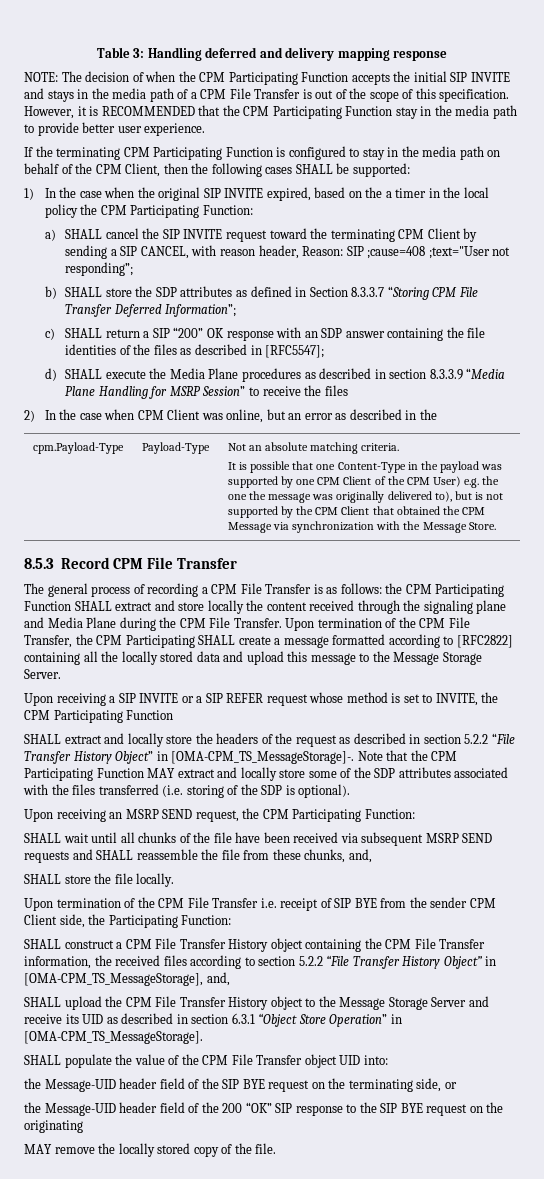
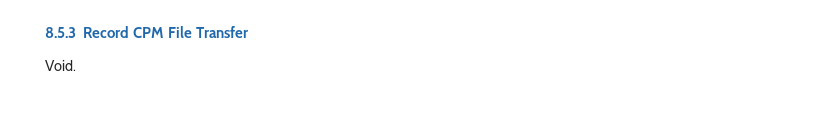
- Table 3: Handling deferred and delivery mapping response
- NOTE: The decision of when the CPM Participating Function accepts the initial SIP INVITE and stays in the media path of a CPM File Transfer is out of the scope of this specification. However, it is RECOMMENDED that the CPM Participating Function stay in the media path to provide better user experience.
- If the terminating CPM Participating Function is configured to stay in the media path on behalf of the CPM Client, then the following cases SHALL be supported:
- 1) In the case when the original SIP INVITE expired, based on the a timer in the local policy the CPM Participating Function:
- a) SHALL cancel the SIP INVITE request toward the terminating CPM Client by sending a SIP CANCEL, with reason header, Reason: SIP ;cause=408 ;text="User not responding”;
- b) SHALL store the SDP attributes as defined in Section 8.3.3.7 “Storing CPM File Transfer Deferred Information”;
- c) SHALL return a SIP “200” OK response with an SDP answer containing the file identities of the files as described in [RFC5547];
- d) SHALL execute the Media Plane procedures as described in section 8.3.3.9 “Media Plane Handling for MSRP Session” to receive the files
- 2) In the case when CPM Client was online, but an error as described in the
- cpm.Payload-Type | Payload-Type | Not an absolute matching criteria.
- It is possible that one Content-Type in the payload was supported by one CPM Client of the CPM User) e.g. the one the message was originally delivered to), but is not supported by the CPM Client that obtained the CPM Message via synchronization with the Message Store.
- The general process of recording a CPM File Transfer is as follows: the CPM Participating Function SHALL extract and store locally the content received through the signaling plane and Media Plane during the CPM File Transfer. Upon termination of the CPM File Transfer, the CPM Participating SHALL create a message formatted according to [RFC2822] containing all the locally stored data and upload this message to the Message Storage Server.
- Upon receiving a SIP INVITE or a SIP REFER request whose method is set to INVITE, the CPM Participating Function
- SHALL extract and locally store the headers of the request as described in section 5.2.2 “File Transfer History Object” in [OMA-CPM_TS_MessageStorage]-. Note that the CPM Participating Function MAY extract and locally store some of the SDP attributes associated with the files transferred (i.e. storing of the SDP is optional).
- Upon receiving an MSRP SEND request, the CPM Participating Function:
- SHALL wait until all chunks of the file have been received via subsequent MSRP SEND requests and SHALL reassemble the file from these chunks, and,
- SHALL store the file locally.
- Upon termination of the CPM File Transfer i.e. receipt of SIP BYE from the sender CPM Client side, the Participating Function:
- SHALL construct a CPM File Transfer History object containing the CPM File Transfer information, the received files according to section 5.2.2 “File Transfer History Object” in [OMA-CPM_TS_MessageStorage], and,
- SHALL upload the CPM File Transfer History object to the Message Storage Server and receive its UID as described in section 6.3.1 “Object Store Operation” in [OMA-CPM_TS_MessageStorage].
- SHALL populate the value of the CPM File Transfer object UID into:
- the Message-UID header field of the SIP BYE request on the terminating side, or
- the Message-UID header field of the 200 “OK” SIP response to the SIP BYE request on the originating
- MAY remove the locally stored copy of the file.
+ Void.

